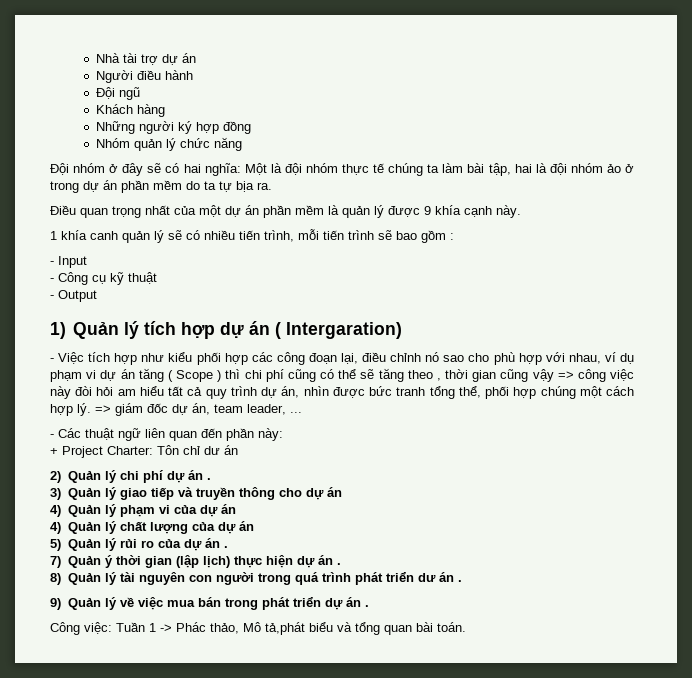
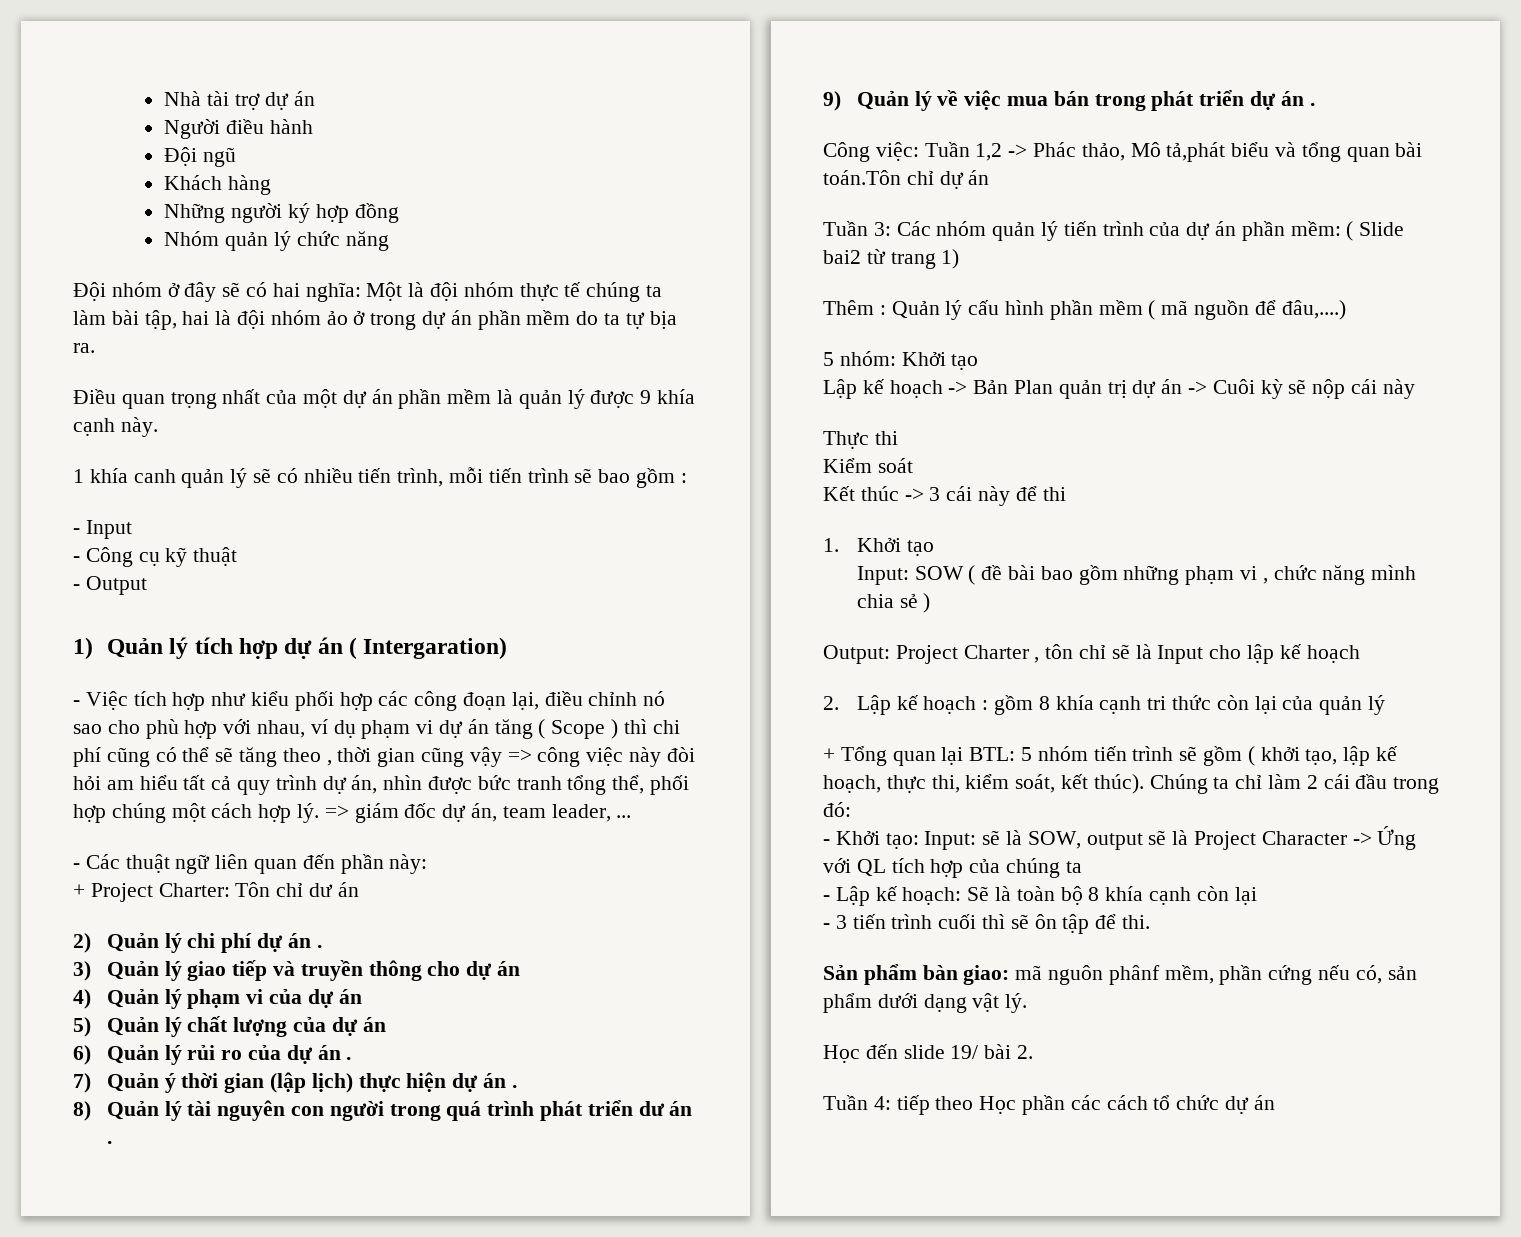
- 4) Quản lý chất lượng của dự án
+ 5) Quản lý chất lượng của dự án
- 5) Quản lý rủi ro của dự án .
+ 6) Quản lý rủi ro của dự án .
- Công việc: Tuần 1 -> Phác thảo, Mô tả,phát biểu và tổng quan bài toán.
+ Công việc: Tuần 1,2 -> Phác thảo, Mô tả,phát biểu và tổng quan bài toán.Tôn chỉ dự án
+ Tuần 3: Các nhóm quản lý tiến trình của dự án phần mềm: ( Slide bai2 từ trang 1)
+ Thêm : Quản lý cấu hình phần mềm ( mã nguồn để đâu,....)
+ 5 nhóm: Khởi tạo
+ Lập kế hoạch -> Bản Plan quản trị dự án -> Cuôi kỳ sẽ nộp cái này
+ Thực thi
+ Kiểm soát
+ Kết thúc -> 3 cái này để thi
+ 1. Khởi tạo
+ Input: SOW ( đề bài bao gồm những phạm vi , chức năng mình chia sẻ )
+ Output: Project Charter , tôn chỉ sẽ là Input cho lập kế hoạch
+ 2. Lập kế hoạch : gồm 8 khía cạnh tri thức còn lại của quản lý
+ + Tổng quan lại BTL: 5 nhóm tiến trình sẽ gồm ( khởi tạo, lập kế hoạch, thực thi, kiểm soát, kết thúc). Chúng ta chỉ làm 2 cái đầu trong đó:
+ - Khởi tạo: Input: sẽ là SOW, output sẽ là Project Character -> Ứng với QL tích hợp của chúng ta
+ - Lập kế hoạch: Sẽ là toàn bộ 8 khía cạnh còn lại
+ - 3 tiến trình cuối thì sẽ ôn tập để thi.
+ Sản phẩm bàn giao: mã nguôn phânf mềm, phần cứng nếu có, sản phẩm dưới dạng vật lý.
+ Học đến slide 19/ bài 2.
+ Tuần 4: tiếp theo Học phần các cách tổ chức dự án

